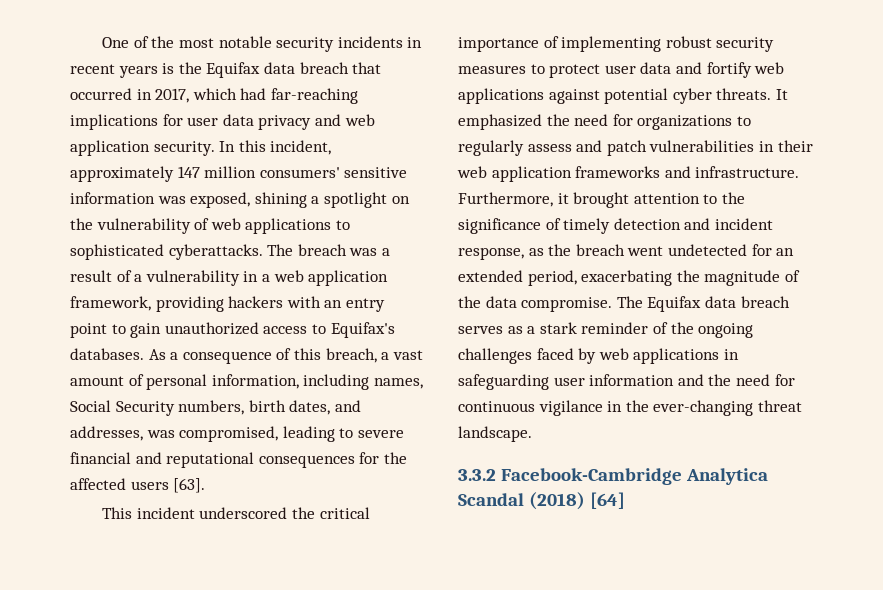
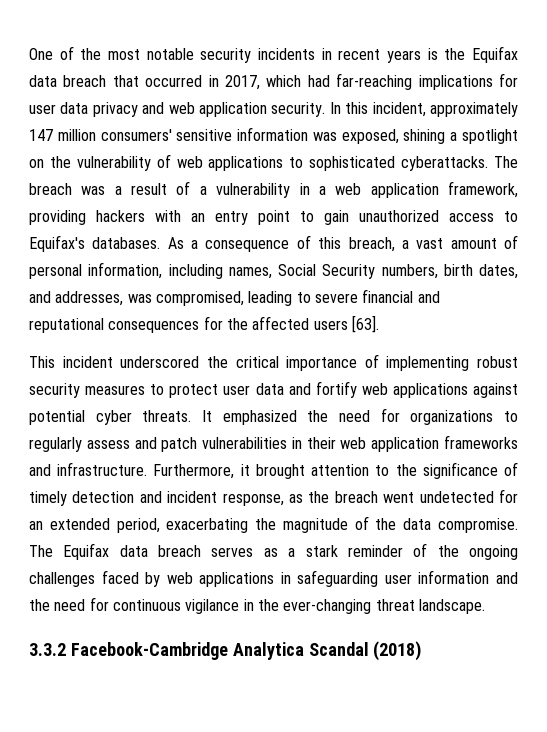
- 3.3.2 Facebook-Cambridge Analytica Scandal (2018) [64]
+ 3.3.2 Facebook-Cambridge Analytica Scandal (2018)

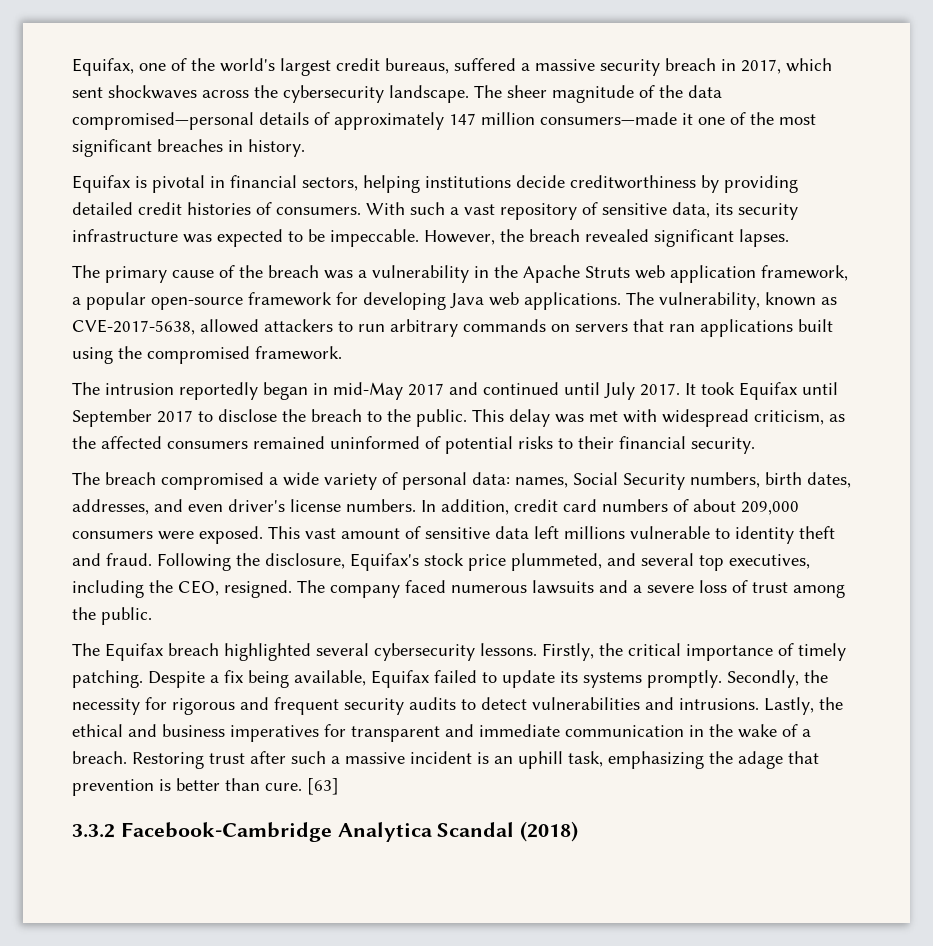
- One of the most notable security incidents in recent years is the Equifax data breach that occurred in 2017, which had far-reaching implications for user data privacy and web application security. In this incident, approximately 147 million consumers' sensitive information was exposed, shining a spotlight on the vulnerability of web applications to sophisticated cyberattacks. The breach was a result of a vulnerability in a web application framework, providing hackers with an entry point to gain unauthorized access to Equifax's databases. As a consequence of this breach, a vast amount of personal information, including names, Social Security numbers, birth dates, and addresses, was compromised, leading to severe financial and reputational consequences for the affected users [63].
- This incident underscored the critical importance of implementing robust security measures to protect user data and fortify web applications against potential cyber threats. It emphasized the need for organizations to regularly assess and patch vulnerabilities in their web application frameworks and infrastructure. Furthermore, it brought attention to the significance of timely detection and incident response, as the breach went undetected for an extended period, exacerbating the magnitude of the data compromise. The Equifax data breach serves as a stark reminder of the ongoing challenges faced by web applications in safeguarding user information and the need for continuous vigilance in the ever-changing threat landscape.
+ Equifax, one of the world's largest credit bureaus, suffered a massive security breach in 2017, which sent shockwaves across the cybersecurity landscape. The sheer magnitude of the data compromised—personal details of approximately 147 million consumers—made it one of the most significant breaches in history.
+ Equifax is pivotal in financial sectors, helping institutions decide creditworthiness by providing detailed credit histories of consumers. With such a vast repository of sensitive data, its security infrastructure was expected to be impeccable. However, the breach revealed significant lapses.
+ The primary cause of the breach was a vulnerability in the Apache Struts web application framework, a popular open-source framework for developing Java web applications. The vulnerability, known as CVE-2017-5638, allowed attackers to run arbitrary commands on servers that ran applications built using the compromised framework.
+ The intrusion reportedly began in mid-May 2017 and continued until July 2017. It took Equifax until September 2017 to disclose the breach to the public. This delay was met with widespread criticism, as the affected consumers remained uninformed of potential risks to their financial security.
+ The breach compromised a wide variety of personal data: names, Social Security numbers, birth dates, addresses, and even driver's license numbers. In addition, credit card numbers of about 209,000 consumers were exposed. This vast amount of sensitive data left millions vulnerable to identity theft and fraud. Following the disclosure, Equifax's stock price plummeted, and several top executives, including the CEO, resigned. The company faced numerous lawsuits and a severe loss of trust among the public.
+ The Equifax breach highlighted several cybersecurity lessons. Firstly, the critical importance of timely patching. Despite a fix being available, Equifax failed to update its systems promptly. Secondly, the necessity for rigorous and frequent security audits to detect vulnerabilities and intrusions. Lastly, the ethical and business imperatives for transparent and immediate communication in the wake of a breach. Restoring trust after such a massive incident is an uphill task, emphasizing the adage that prevention is better than cure. [63]

